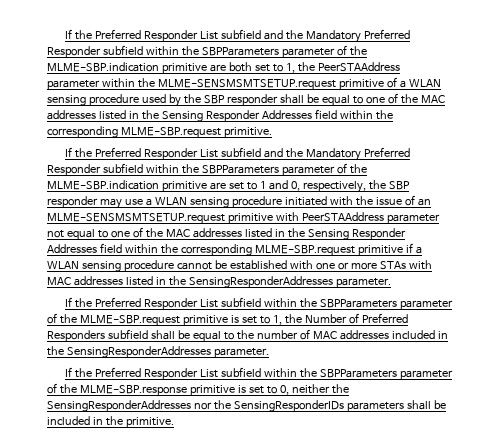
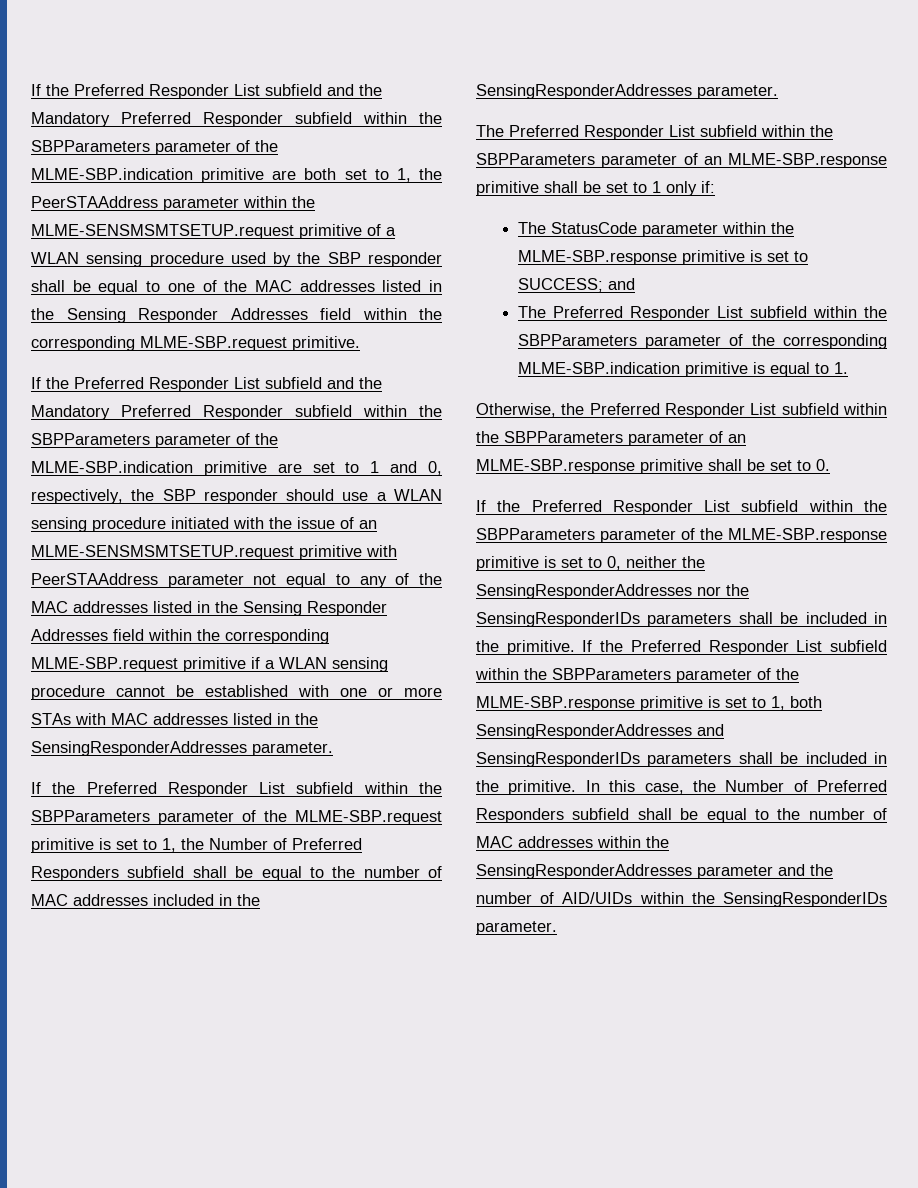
- If the Preferred Responder List subfield and the Mandatory Preferred Responder subfield within the SBPParameters parameter of the MLME-SBP.indication primitive are set to 1 and 0, respectively, the SBP responder may use a WLAN sensing procedure initiated with the issue of an MLME-SENSMSMTSETUP.request primitive with PeerSTAAddress parameter not equal to one of the MAC addresses listed in the Sensing Responder Addresses field within the corresponding MLME-SBP.request primitive if a WLAN sensing procedure cannot be established with one or more STAs with MAC addresses listed in the SensingResponderAddresses parameter.
+ If the Preferred Responder List subfield and the Mandatory Preferred Responder subfield within the SBPParameters parameter of the MLME-SBP.indication primitive are set to 1 and 0, respectively, the SBP responder should use a WLAN sensing procedure initiated with the issue of an MLME-SENSMSMTSETUP.request primitive with PeerSTAAddress parameter not equal to any of the MAC addresses listed in the Sensing Responder Addresses field within the corresponding MLME-SBP.request primitive if a WLAN sensing procedure cannot be established with one or more STAs with MAC addresses listed in the SensingResponderAddresses parameter.
+ The Preferred Responder List subfield within the SBPParameters parameter of an MLME-SBP.response primitive shall be set to 1 only if:
+ The StatusCode parameter within the MLME-SBP.response primitive is set to SUCCESS; and
+ The Preferred Responder List subfield within the SBPParameters parameter of the corresponding MLME-SBP.indication primitive is equal to 1.
+ Otherwise, the Preferred Responder List subfield within the SBPParameters parameter of an MLME-SBP.response primitive shall be set to 0.
+ If the Preferred Responder List subfield within the SBPParameters parameter of the MLME-SBP.response primitive is set to 1, both SensingResponderAddresses and SensingResponderIDs parameters shall be included in the primitive. In this case, the Number of Preferred Responders subfield shall be equal to the number of MAC addresses within the SensingResponderAddresses parameter and the number of AID/UIDs within the SensingResponderIDs parameter.

